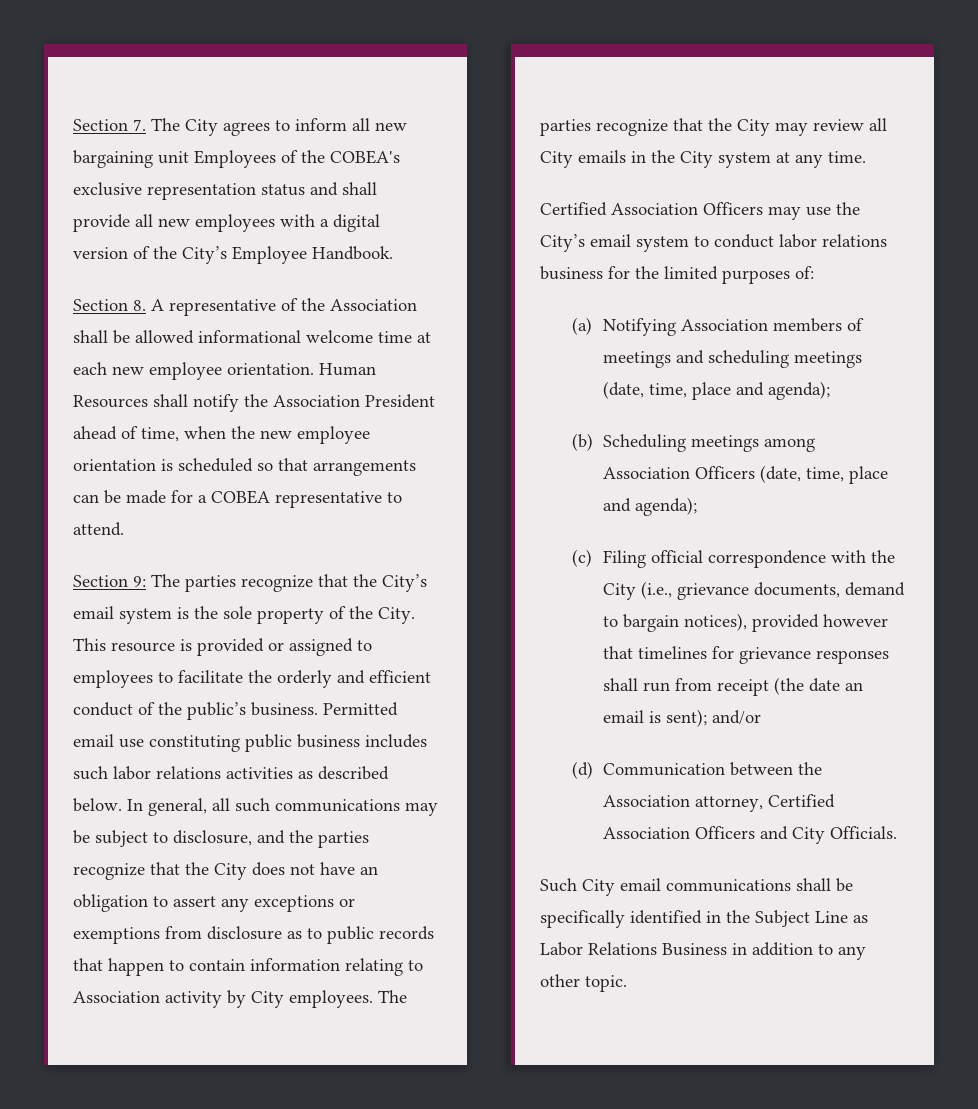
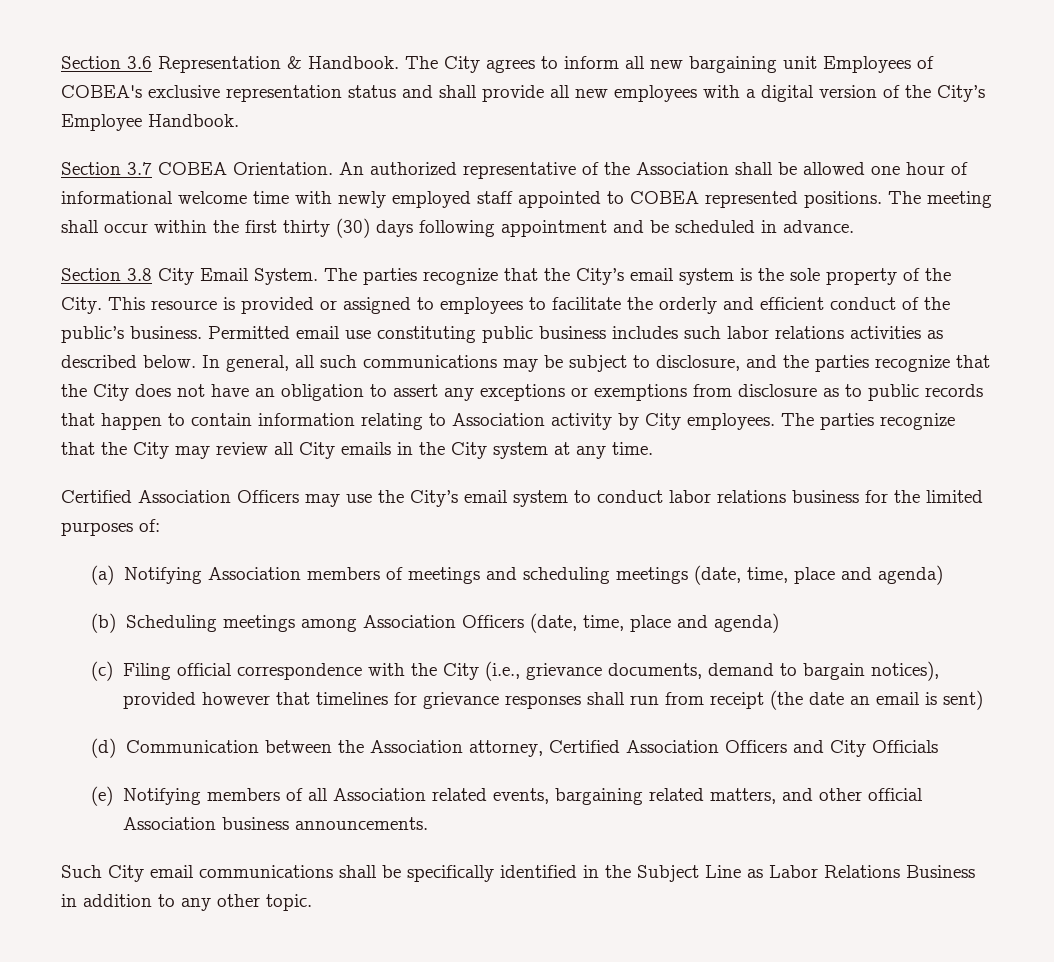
- Section 7. The City agrees to inform all new bargaining unit Employees of the COBEA's exclusive representation status and shall provide all new employees with a digital version of the City’s Employee Handbook.
+ Section 3.6 Representation & Handbook. The City agrees to inform all new bargaining unit Employees of COBEA's exclusive representation status and shall provide all new employees with a digital version of the City’s Employee Handbook.
- Section 8. A representative of the Association shall be allowed informational welcome time at each new employee orientation. Human Resources shall notify the Association President ahead of time, when the new employee orientation is scheduled so that arrangements can be made for a COBEA representative to attend.
- Section 9: The parties recognize that the City’s email system is the sole property of the City.
+ Section 3.7 COBEA Orientation. An authorized representative of the Association shall be allowed one hour of informational welcome time with newly employed staff appointed to COBEA represented positions. The meeting shall occur within the first thirty (30) days following appointment and be scheduled in advance.
+ Section 3.8 City Email System. The parties recognize that the City’s email system is the sole property of the City.
- (a) Notifying Association members of meetings and scheduling meetings (date, time, place and agenda);
+ (a) Notifying Association members of meetings and scheduling meetings (date, time, place and agenda)
- (b) Scheduling meetings among Association Officers (date, time, place and agenda);
+ (b) Scheduling meetings among Association Officers (date, time, place and agenda)
- (c) Filing official correspondence with the City (i.e., grievance documents, demand to bargain notices), provided however that timelines for grievance responses shall run from receipt (the date an email is sent); and/or
+ (c) Filing official correspondence with the City (i.e., grievance documents, demand to bargain notices), provided however that timelines for grievance responses shall run from receipt (the date an email is sent)
- (d) Communication between the Association attorney, Certified Association Officers and City Officials.
+ (d) Communication between the Association attorney, Certified Association Officers and City Officials
+ (e) Notifying members of all Association related events, bargaining related matters, and other official Association business announcements.

